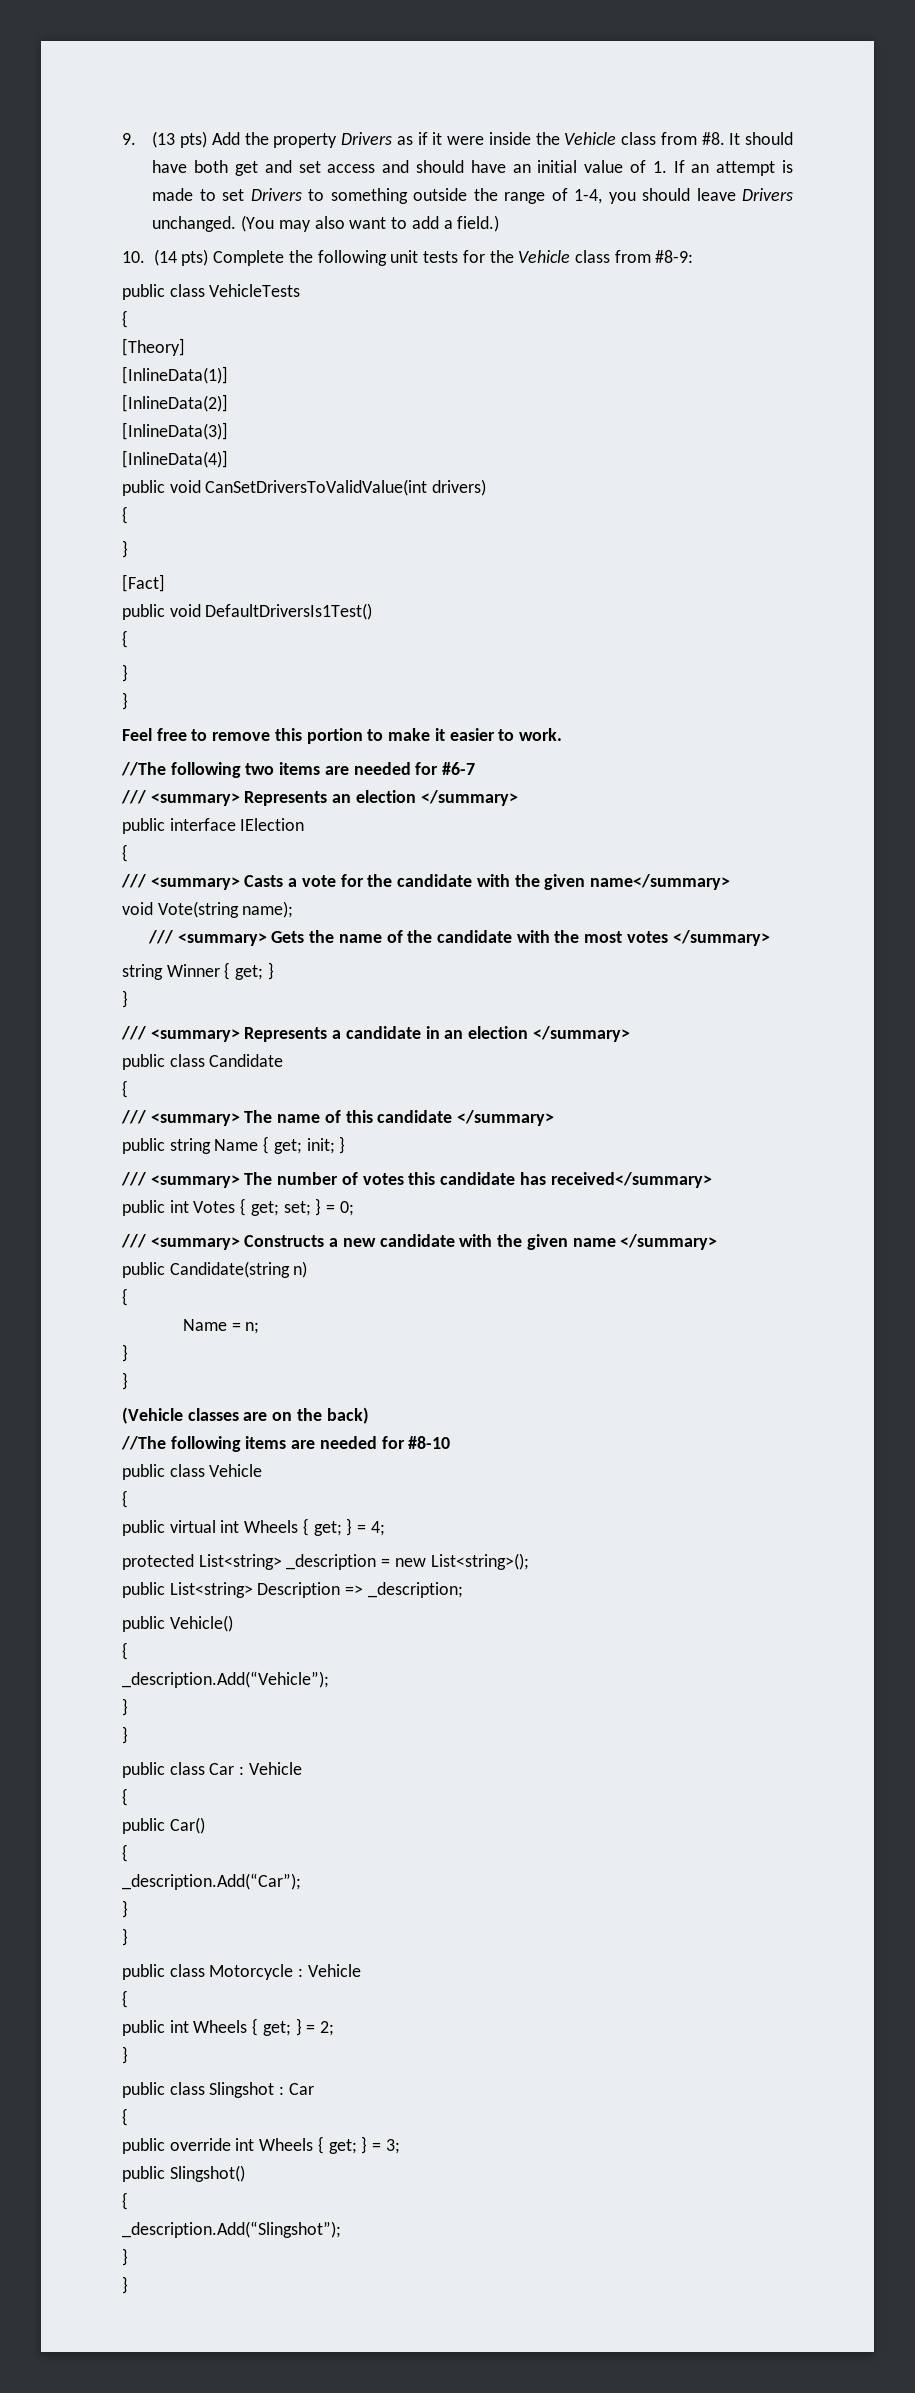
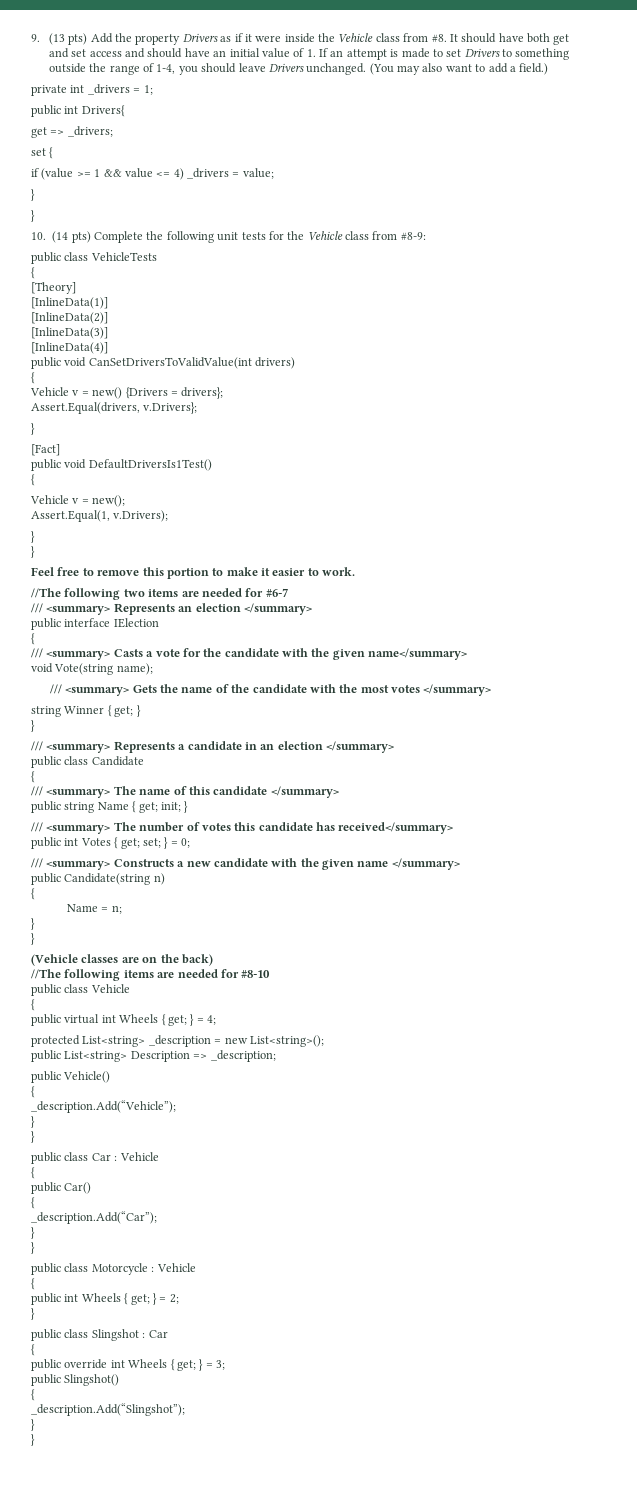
+ private int _drivers = 1;
+ public int Drivers{
+ get => _drivers;
+ set {
+ if (value >= 1 && value <= 4) _drivers = value;
+ }
+ }
+ Vehicle v = new() {Drivers = drivers};
+ Assert.Equal(drivers, v.Drivers};
+ Vehicle v = new();
+ Assert.Equal(1, v.Drivers);

